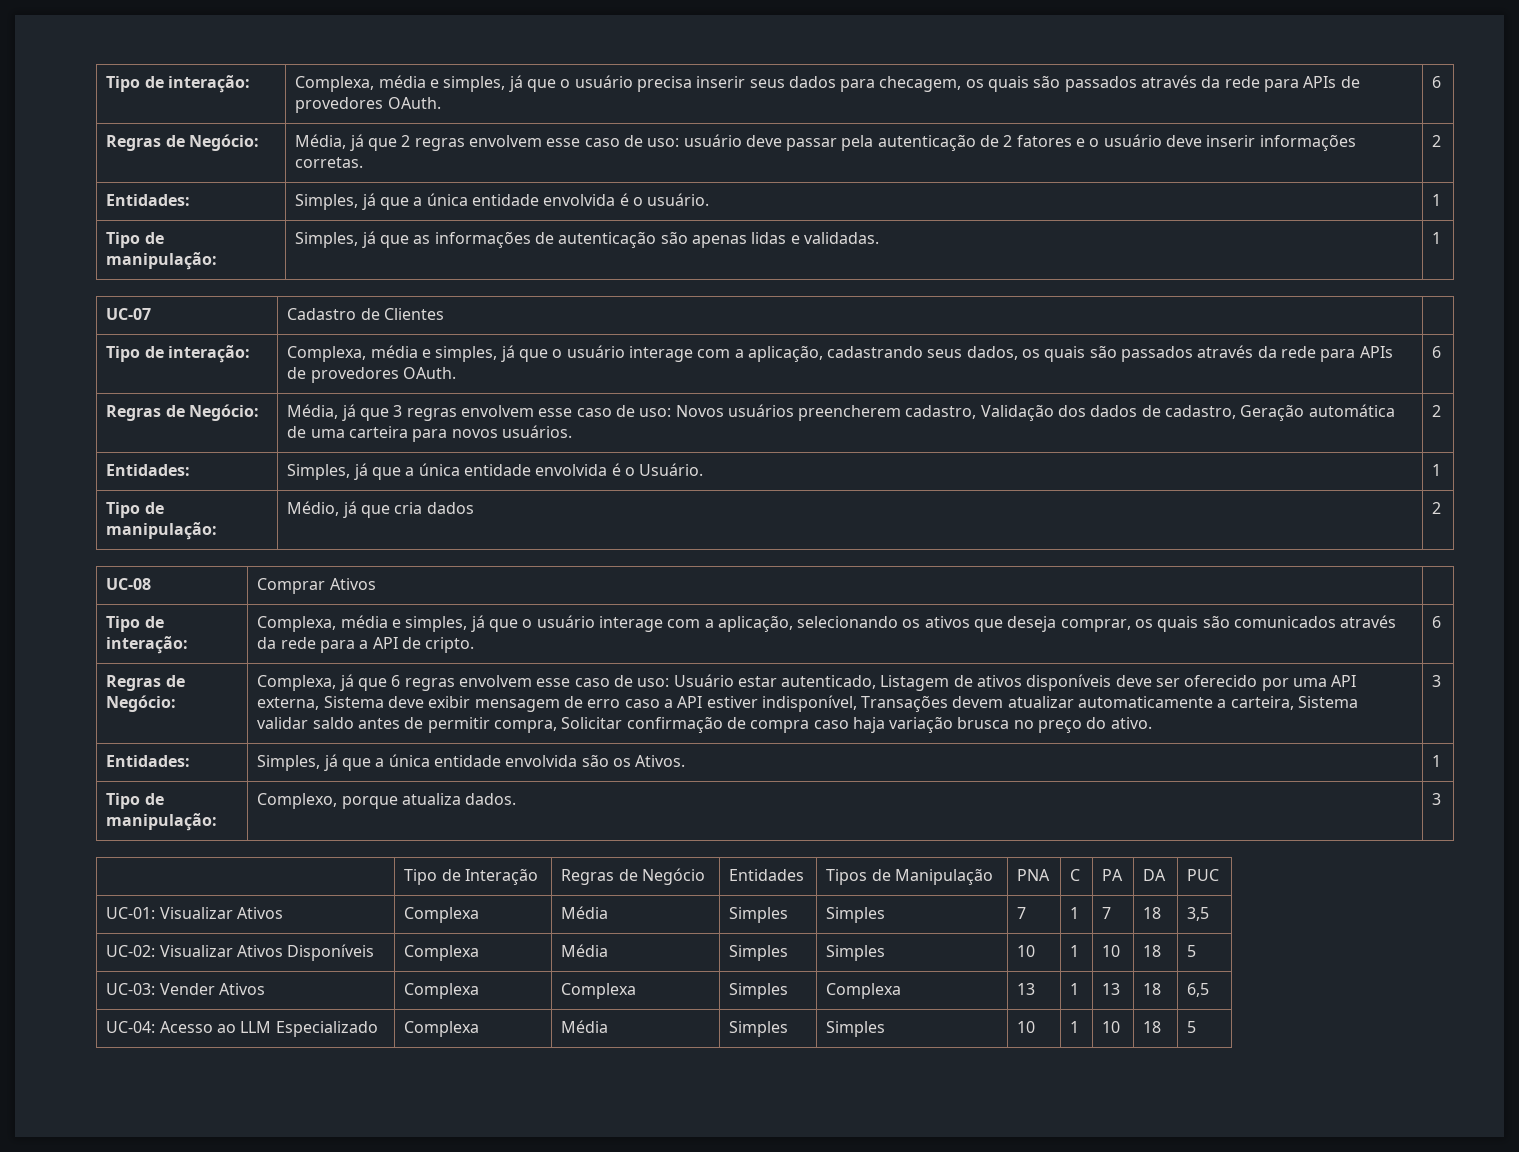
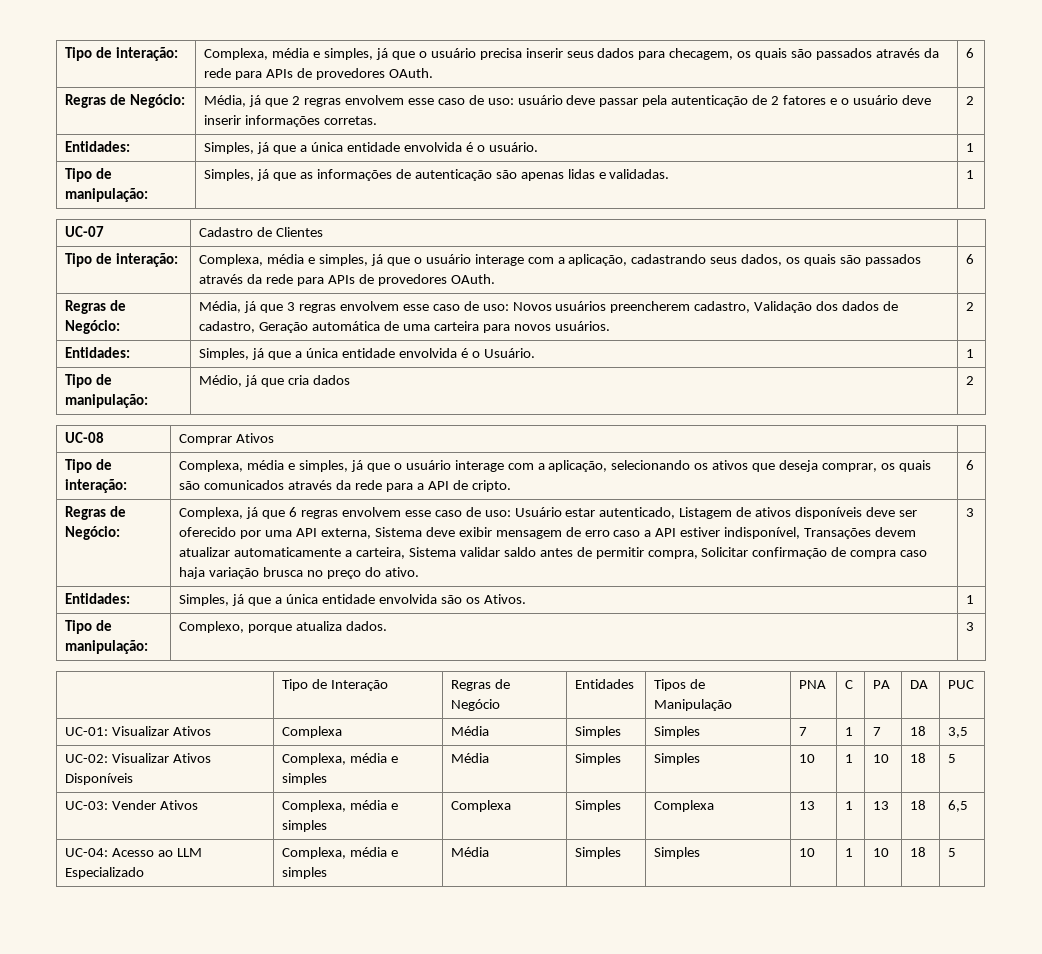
- UC-02: Visualizar Ativos Disponíveis | Complexa | Média | Simples | Simples | 10 | 1 | 10 | 18 | 5
+ UC-02: Visualizar Ativos Disponíveis | Complexa, média e simples | Média | Simples | Simples | 10 | 1 | 10 | 18 | 5
- UC-03: Vender Ativos | Complexa | Complexa | Simples | Complexa | 13 | 1 | 13 | 18 | 6,5
+ UC-03: Vender Ativos | Complexa, média e simples | Complexa | Simples | Complexa | 13 | 1 | 13 | 18 | 6,5
- UC-04: Acesso ao LLM Especializado | Complexa | Média | Simples | Simples | 10 | 1 | 10 | 18 | 5
+ UC-04: Acesso ao LLM Especializado | Complexa, média e simples | Média | Simples | Simples | 10 | 1 | 10 | 18 | 5

